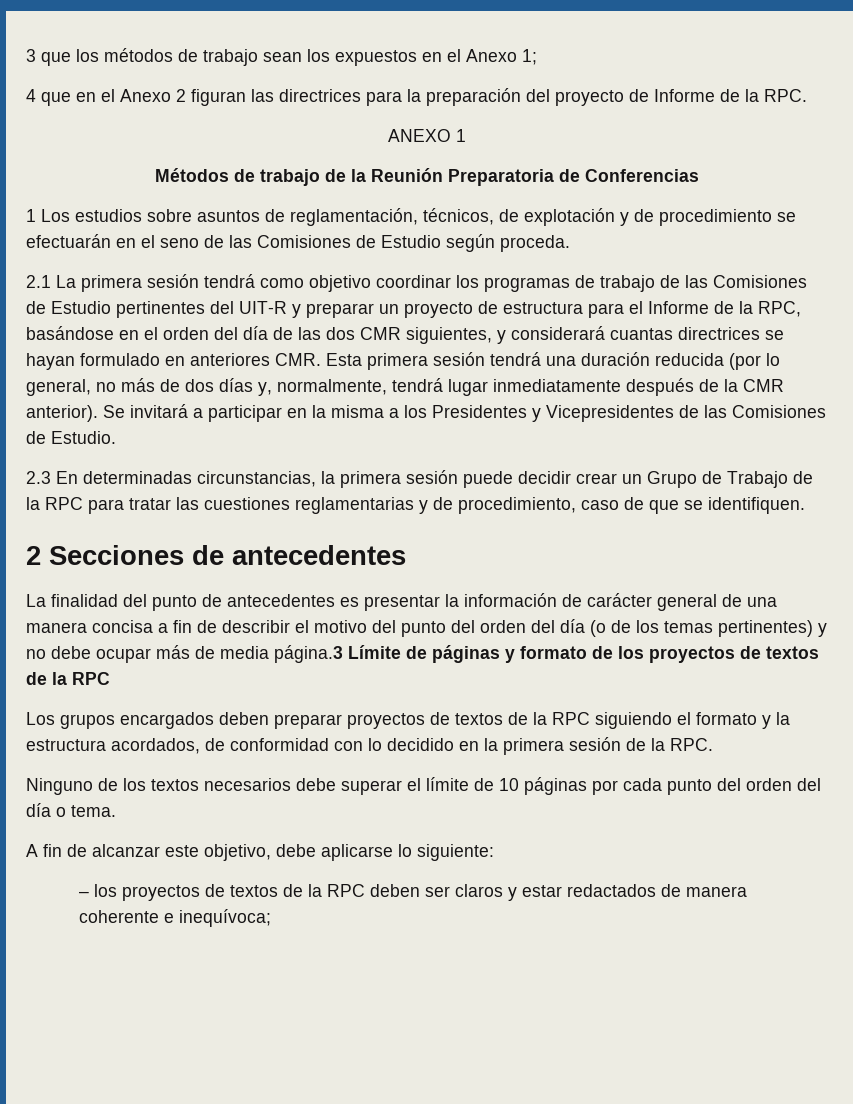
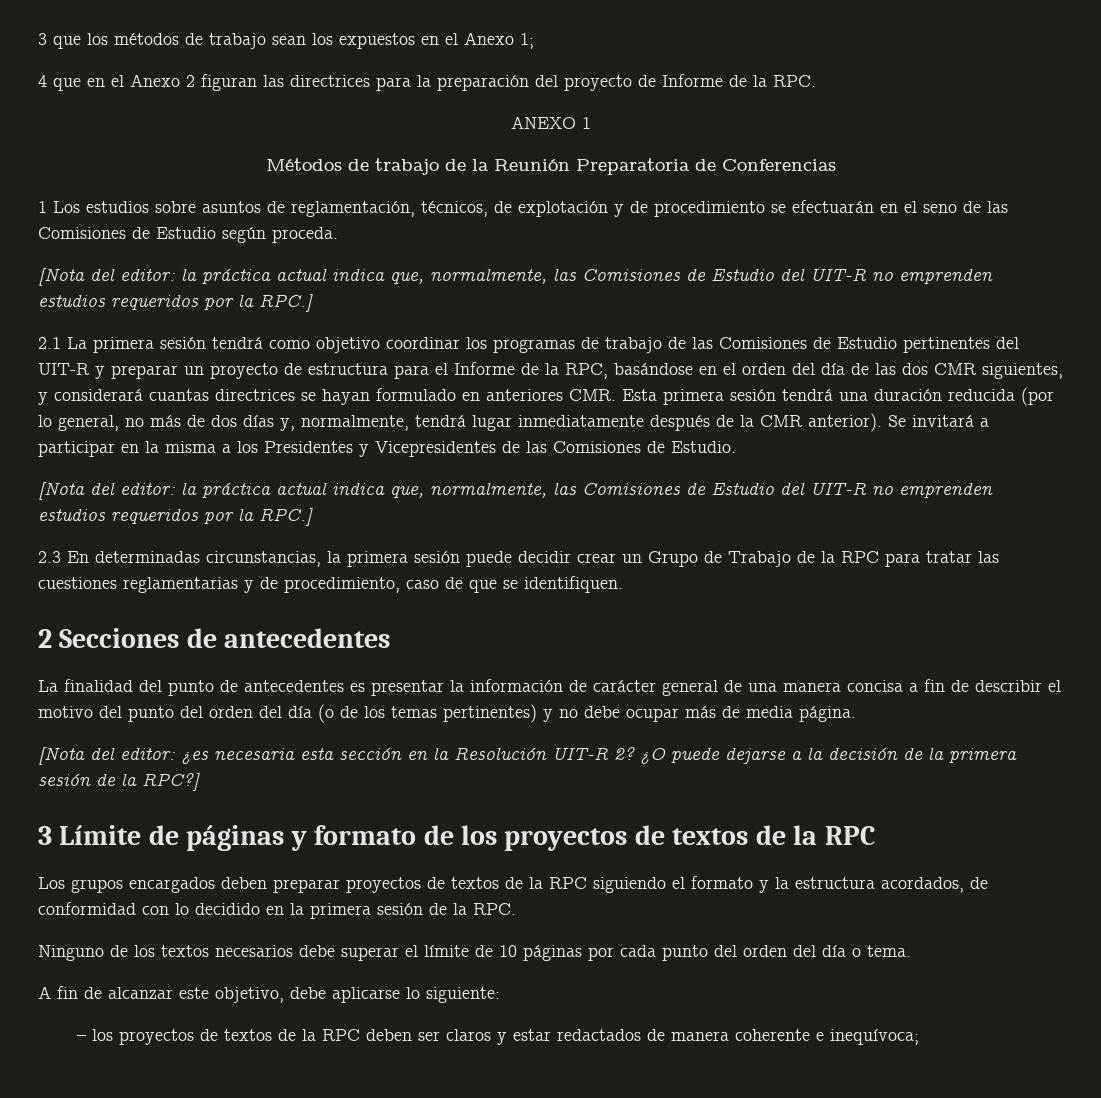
  1 Los estudios sobre asuntos de reglamentación, técnicos, de explotación y de procedimiento se efectuarán en el seno de las Comisiones de Estudio según proceda.
+ [Nota del editor: la práctica actual indica que, normalmente, las Comisiones de Estudio del UIT-R no emprenden estudios requeridos por la RPC.]
  Se invitará a participar en la misma a los Presidentes y Vicepresidentes de las Comisiones de Estudio.
+ [Nota del editor: la práctica actual indica que, normalmente, las Comisiones de Estudio del UIT-R no emprenden estudios requeridos por la RPC.]
- La finalidad del punto de antecedentes es presentar la información de carácter general de una manera concisa a fin de describir el motivo del punto del orden del día (o de los temas pertinentes) y no debe ocupar más de media página.3 Límite de páginas y formato de los proyectos de textos de la RPC
+ La finalidad del punto de antecedentes es presentar la información de carácter general de una manera concisa a fin de describir el motivo del punto del orden del día (o de los temas pertinentes) y no debe ocupar más de media página.
+ [Nota del editor: ¿es necesaria esta sección en la Resolución UIT-R 2? ¿O puede dejarse a la decisión de la primera sesión de la RPC?]
+ 3 Límite de páginas y formato de los proyectos de textos de la RPC

